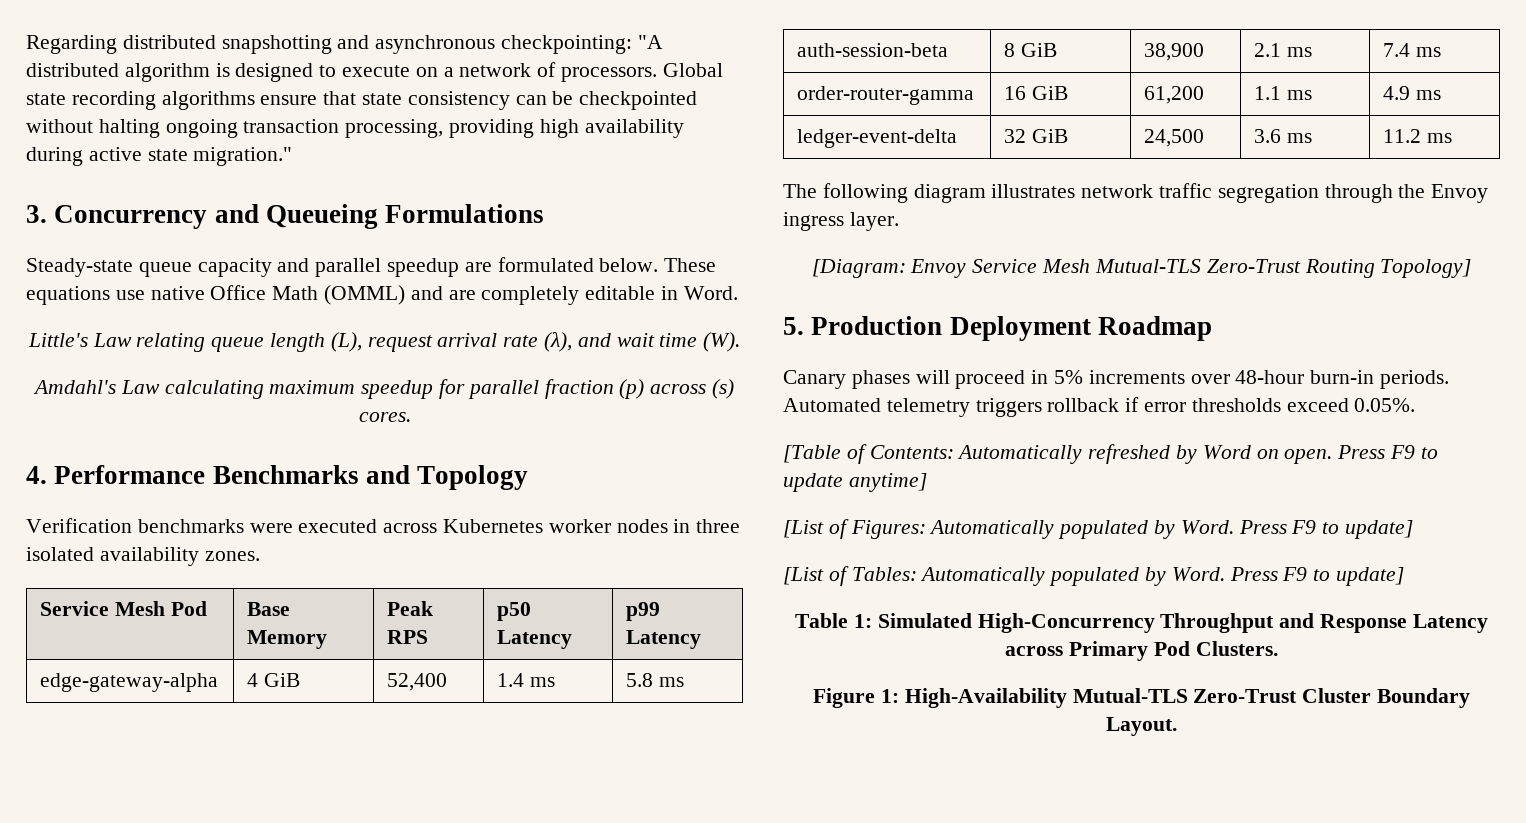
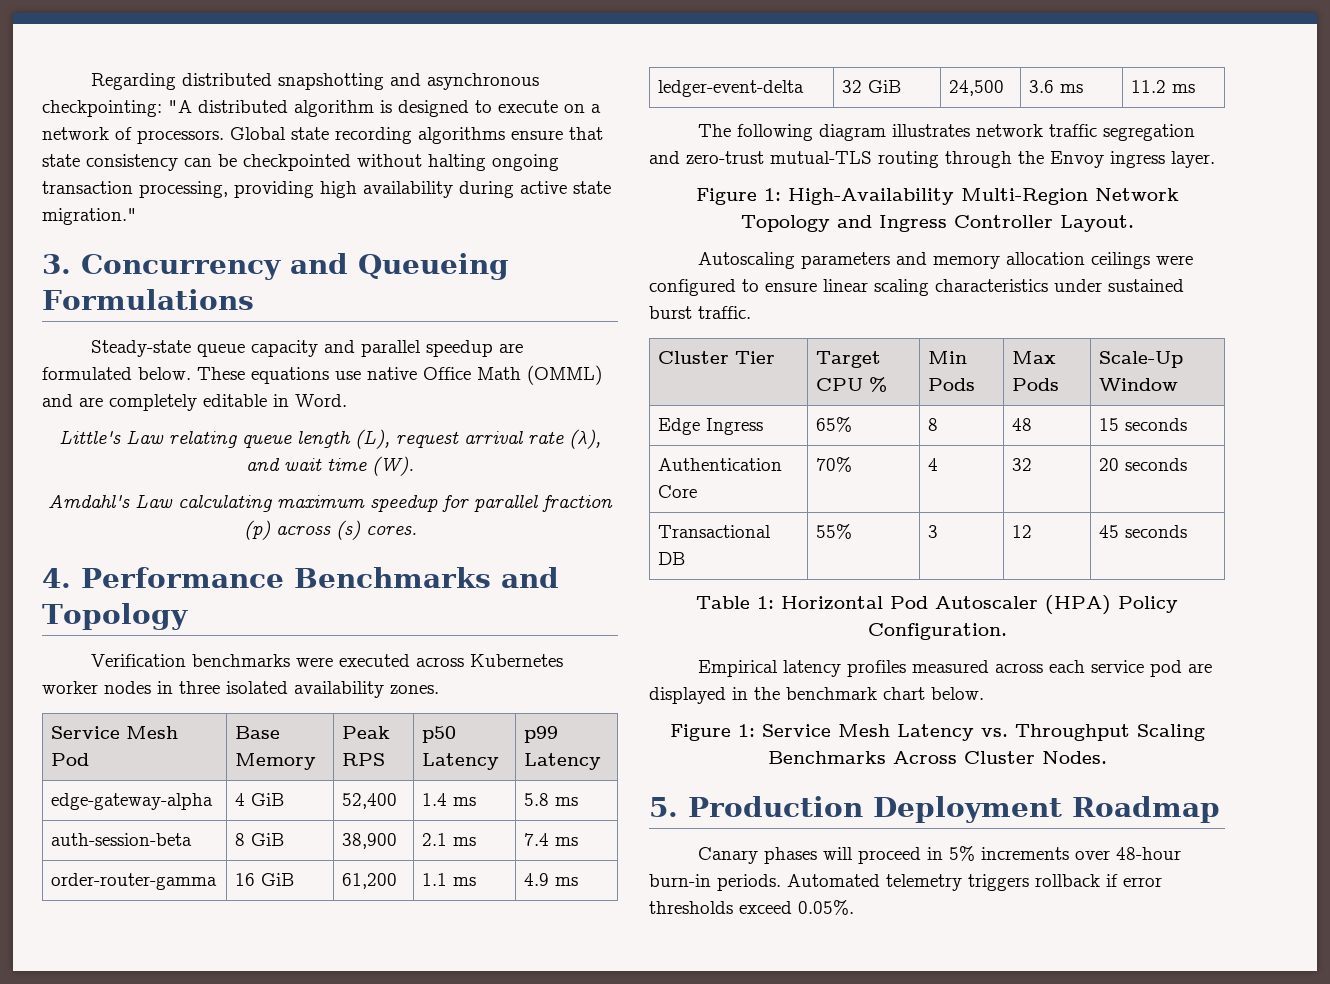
- The following diagram illustrates network traffic segregation through the Envoy ingress layer.
+ The following diagram illustrates network traffic segregation and zero-trust mutual-TLS routing through the Envoy ingress layer.
- [Diagram: Envoy Service Mesh Mutual-TLS Zero-Trust Routing Topology]
+ Figure 1: High-Availability Multi-Region Network Topology and Ingress Controller Layout.
+ Autoscaling parameters and memory allocation ceilings were configured to ensure linear scaling characteristics under sustained burst traffic.
+ Cluster Tier | Target CPU % | Min Pods | Max Pods | Scale-Up Window
+ Edge Ingress | 65% | 8 | 48 | 15 seconds
+ Authentication Core | 70% | 4 | 32 | 20 seconds
+ Transactional DB | 55% | 3 | 12 | 45 seconds
+ Table 1: Horizontal Pod Autoscaler (HPA) Policy Configuration.
+ Empirical latency profiles measured across each service pod are displayed in the benchmark chart below.
+ Figure 1: Service Mesh Latency vs. Throughput Scaling Benchmarks Across Cluster Nodes.
- [Table of Contents: Automatically refreshed by Word on open. Press F9 to update anytime]
- [List of Figures: Automatically populated by Word. Press F9 to update]
- [List of Tables: Automatically populated by Word. Press F9 to update]
- Table 1: Simulated High-Concurrency Throughput and Response Latency across Primary Pod Clusters.
- Figure 1: High-Availability Mutual-TLS Zero-Trust Cluster Boundary Layout.

